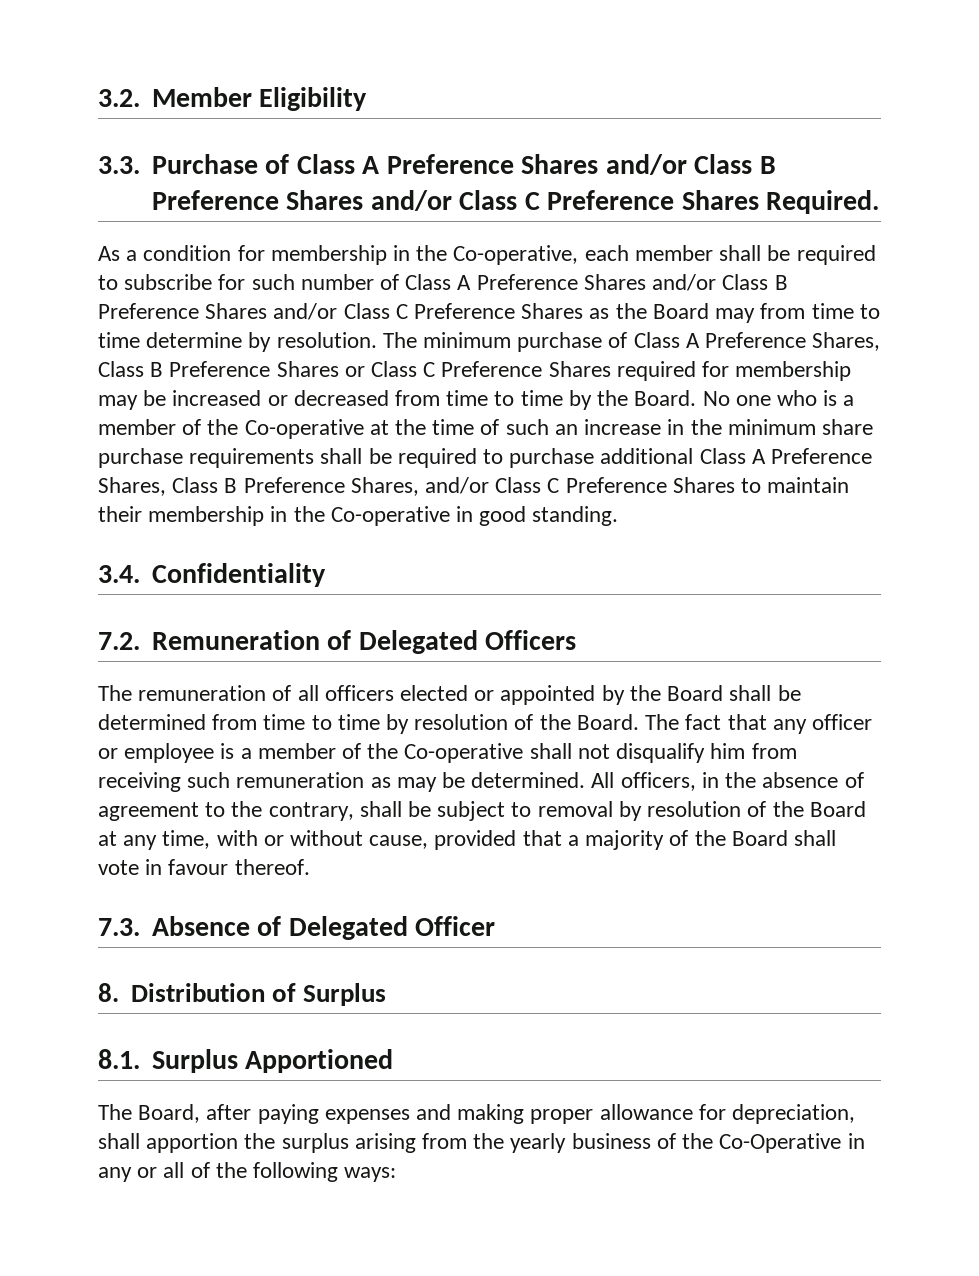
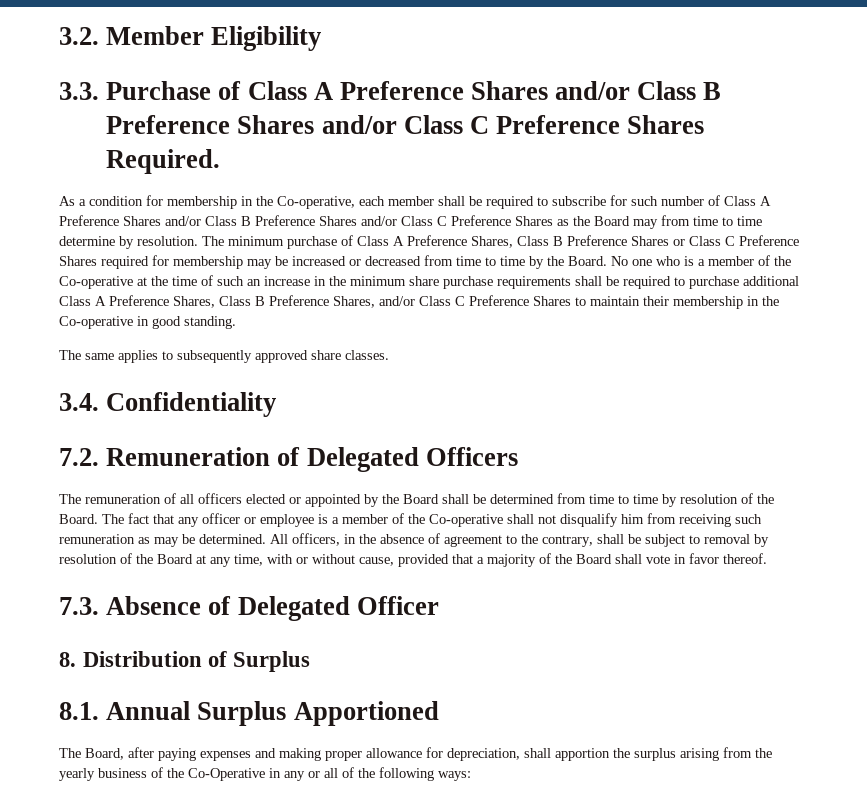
+ The same applies to subsequently approved share classes.
- All officers, in the absence of agreement to the contrary, shall be subject to removal by resolution of the Board at any time, with or without cause, provided that a majority of the Board shall vote in favour thereof.
+ All officers, in the absence of agreement to the contrary, shall be subject to removal by resolution of the Board at any time, with or without cause, provided that a majority of the Board shall vote in favor thereof.
- 8.1. Surplus Apportioned
+ 8.1. Annual Surplus Apportioned

